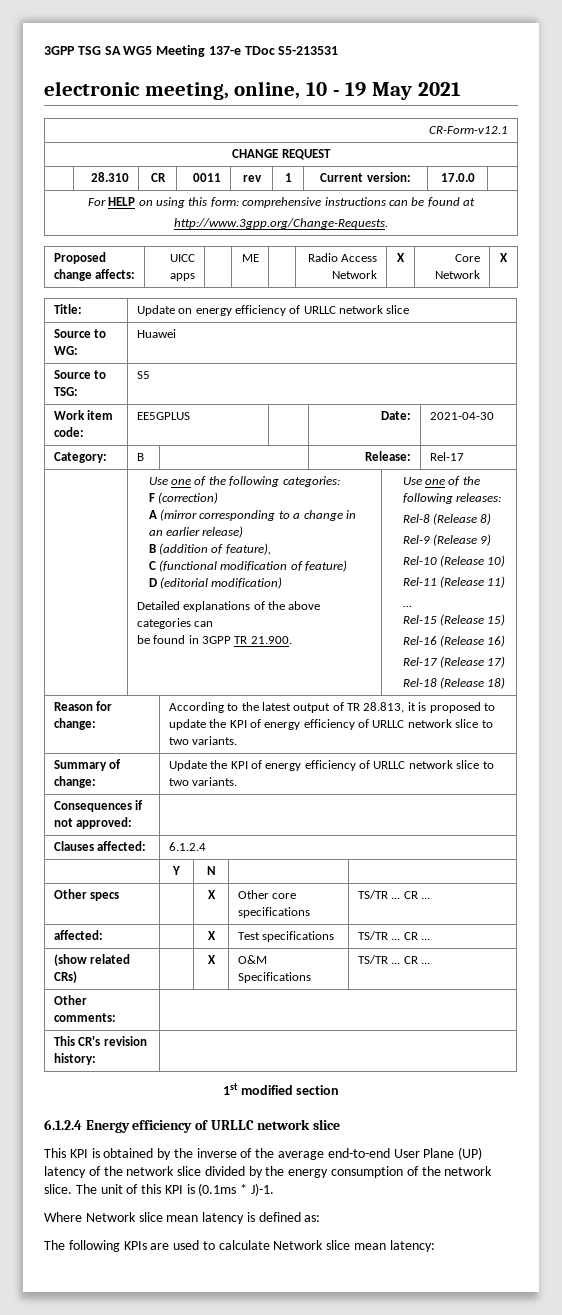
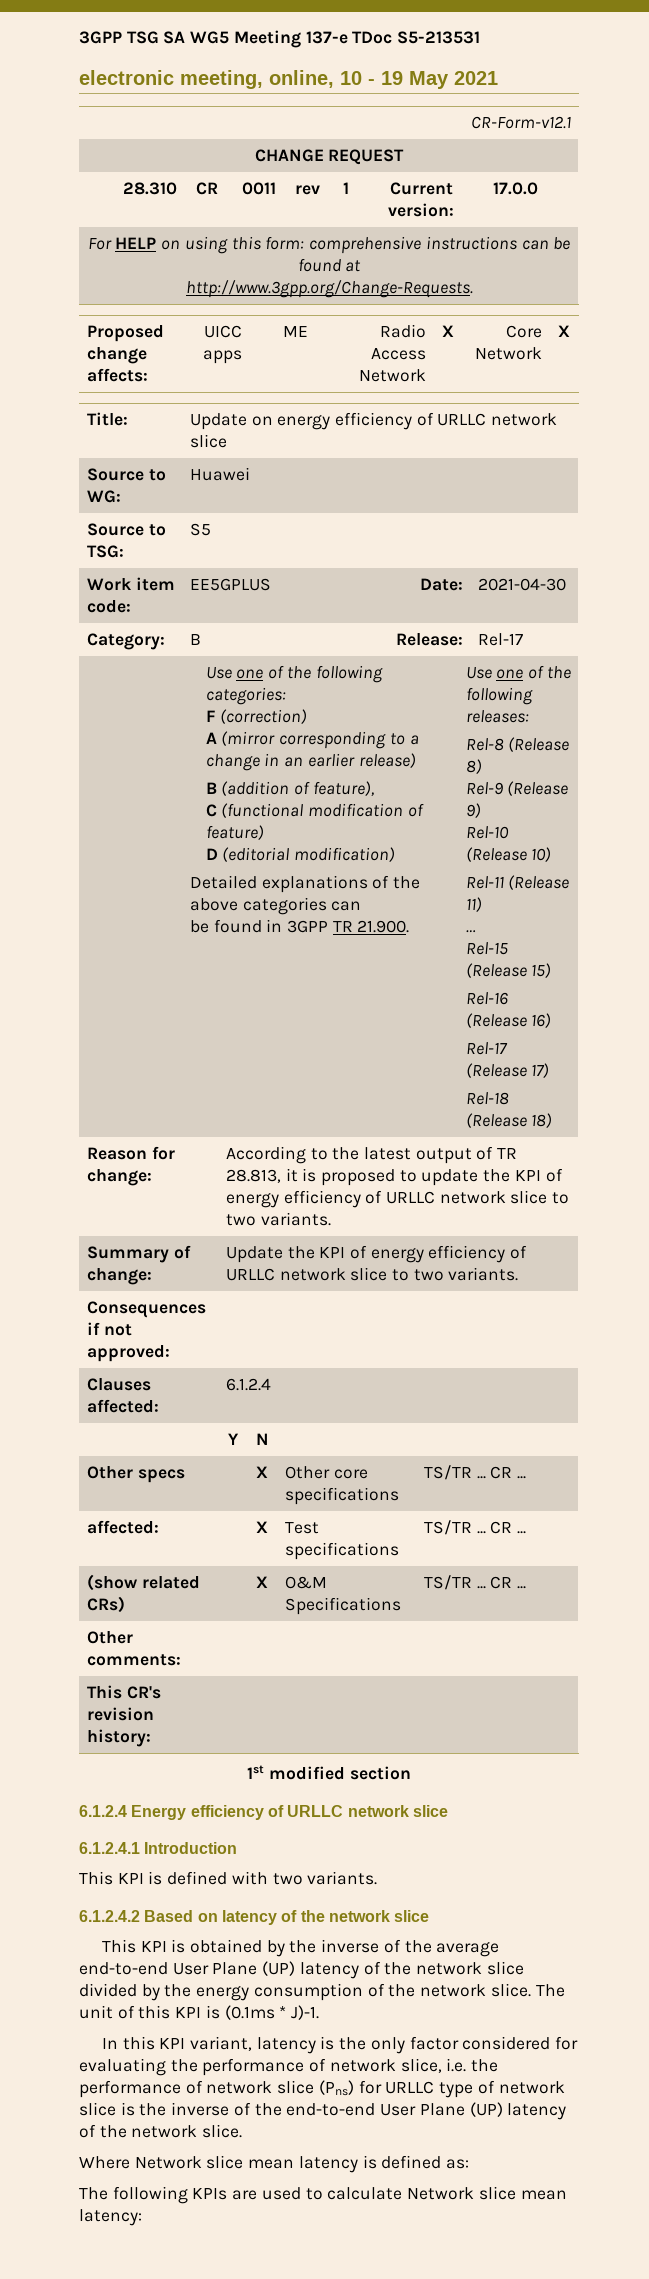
+ 6.1.2.4.1 Introduction
+ This KPI is defined with two variants.
+ 6.1.2.4.2 Based on latency of the network slice
+ In this KPI variant, latency is the only factor considered for evaluating the performance of network slice, i.e. the performance of network slice (Pns) for URLLC type of network slice is the inverse of the end-to-end User Plane (UP) latency of the network slice.

